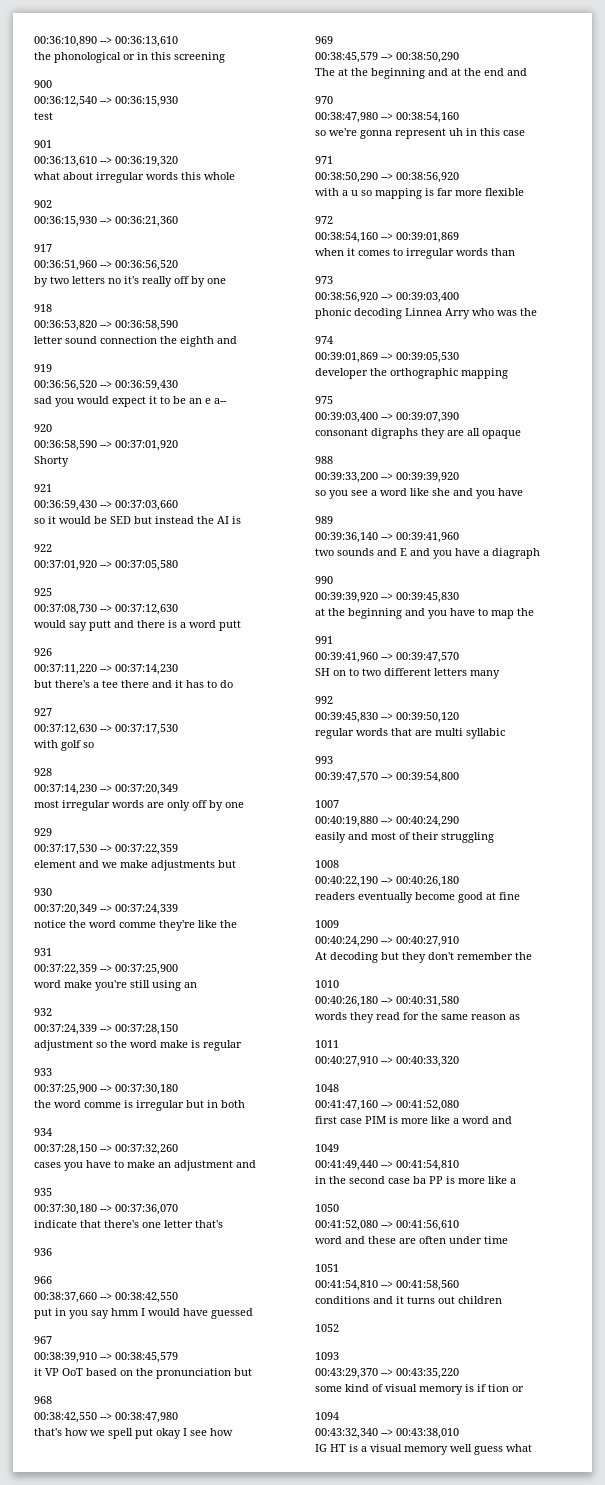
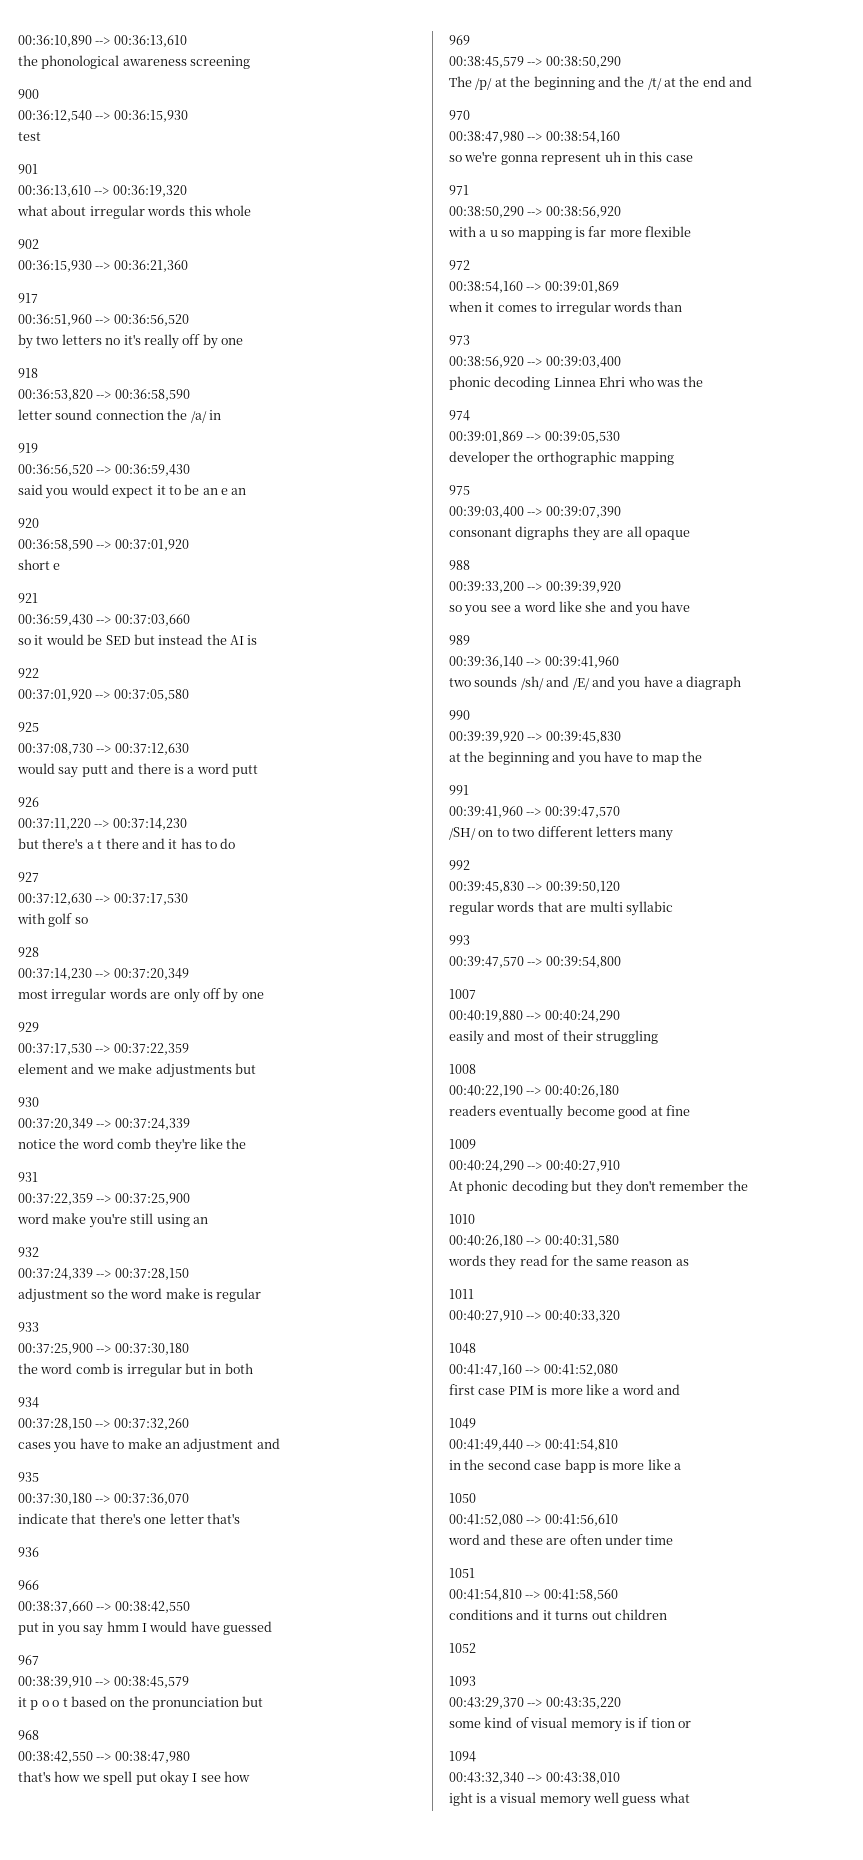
- the phonological or in this screening
+ the phonological awareness screening
- letter sound connection the eighth and
+ letter sound connection the /a/ in
- sad you would expect it to be an e a--
+ said you would expect it to be an e an
- Shorty
+ short e
- but there's a tee there and it has to do
+ but there's a t there and it has to do
- notice the word comme they're like the
+ notice the word comb they're like the
- the word comme is irregular but in both
+ the word comb is irregular but in both
- it VP OoT based on the pronunciation but
+ it p o o t based on the pronunciation but
- The at the beginning and at the end and
+ The /p/ at the beginning and the /t/ at the end and
- phonic decoding Linnea Arry who was the
+ phonic decoding Linnea Ehri who was the
- two sounds and E and you have a diagraph
+ two sounds /sh/ and /E/ and you have a diagraph
- SH on to two different letters many
+ /SH/ on to two different letters many
- At decoding but they don't remember the
+ At phonic decoding but they don't remember the
- in the second case ba PP is more like a
+ in the second case bapp is more like a
- IG HT is a visual memory well guess what
+ ight is a visual memory well guess what

